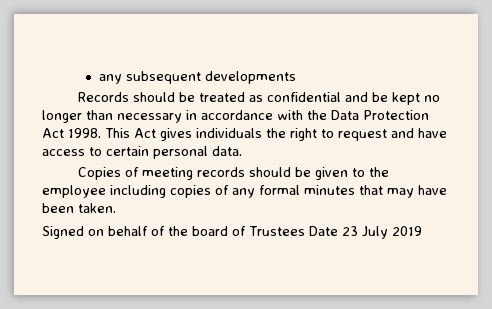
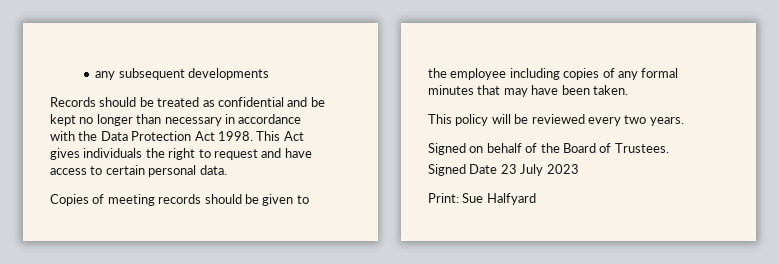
+ This policy will be reviewed every two years.
- Signed on behalf of the board of Trustees Date 23 July 2019
+ Signed on behalf of the Board of Trustees.
+ Signed Date 23 July 2023
+ Print: Sue Halfyard

